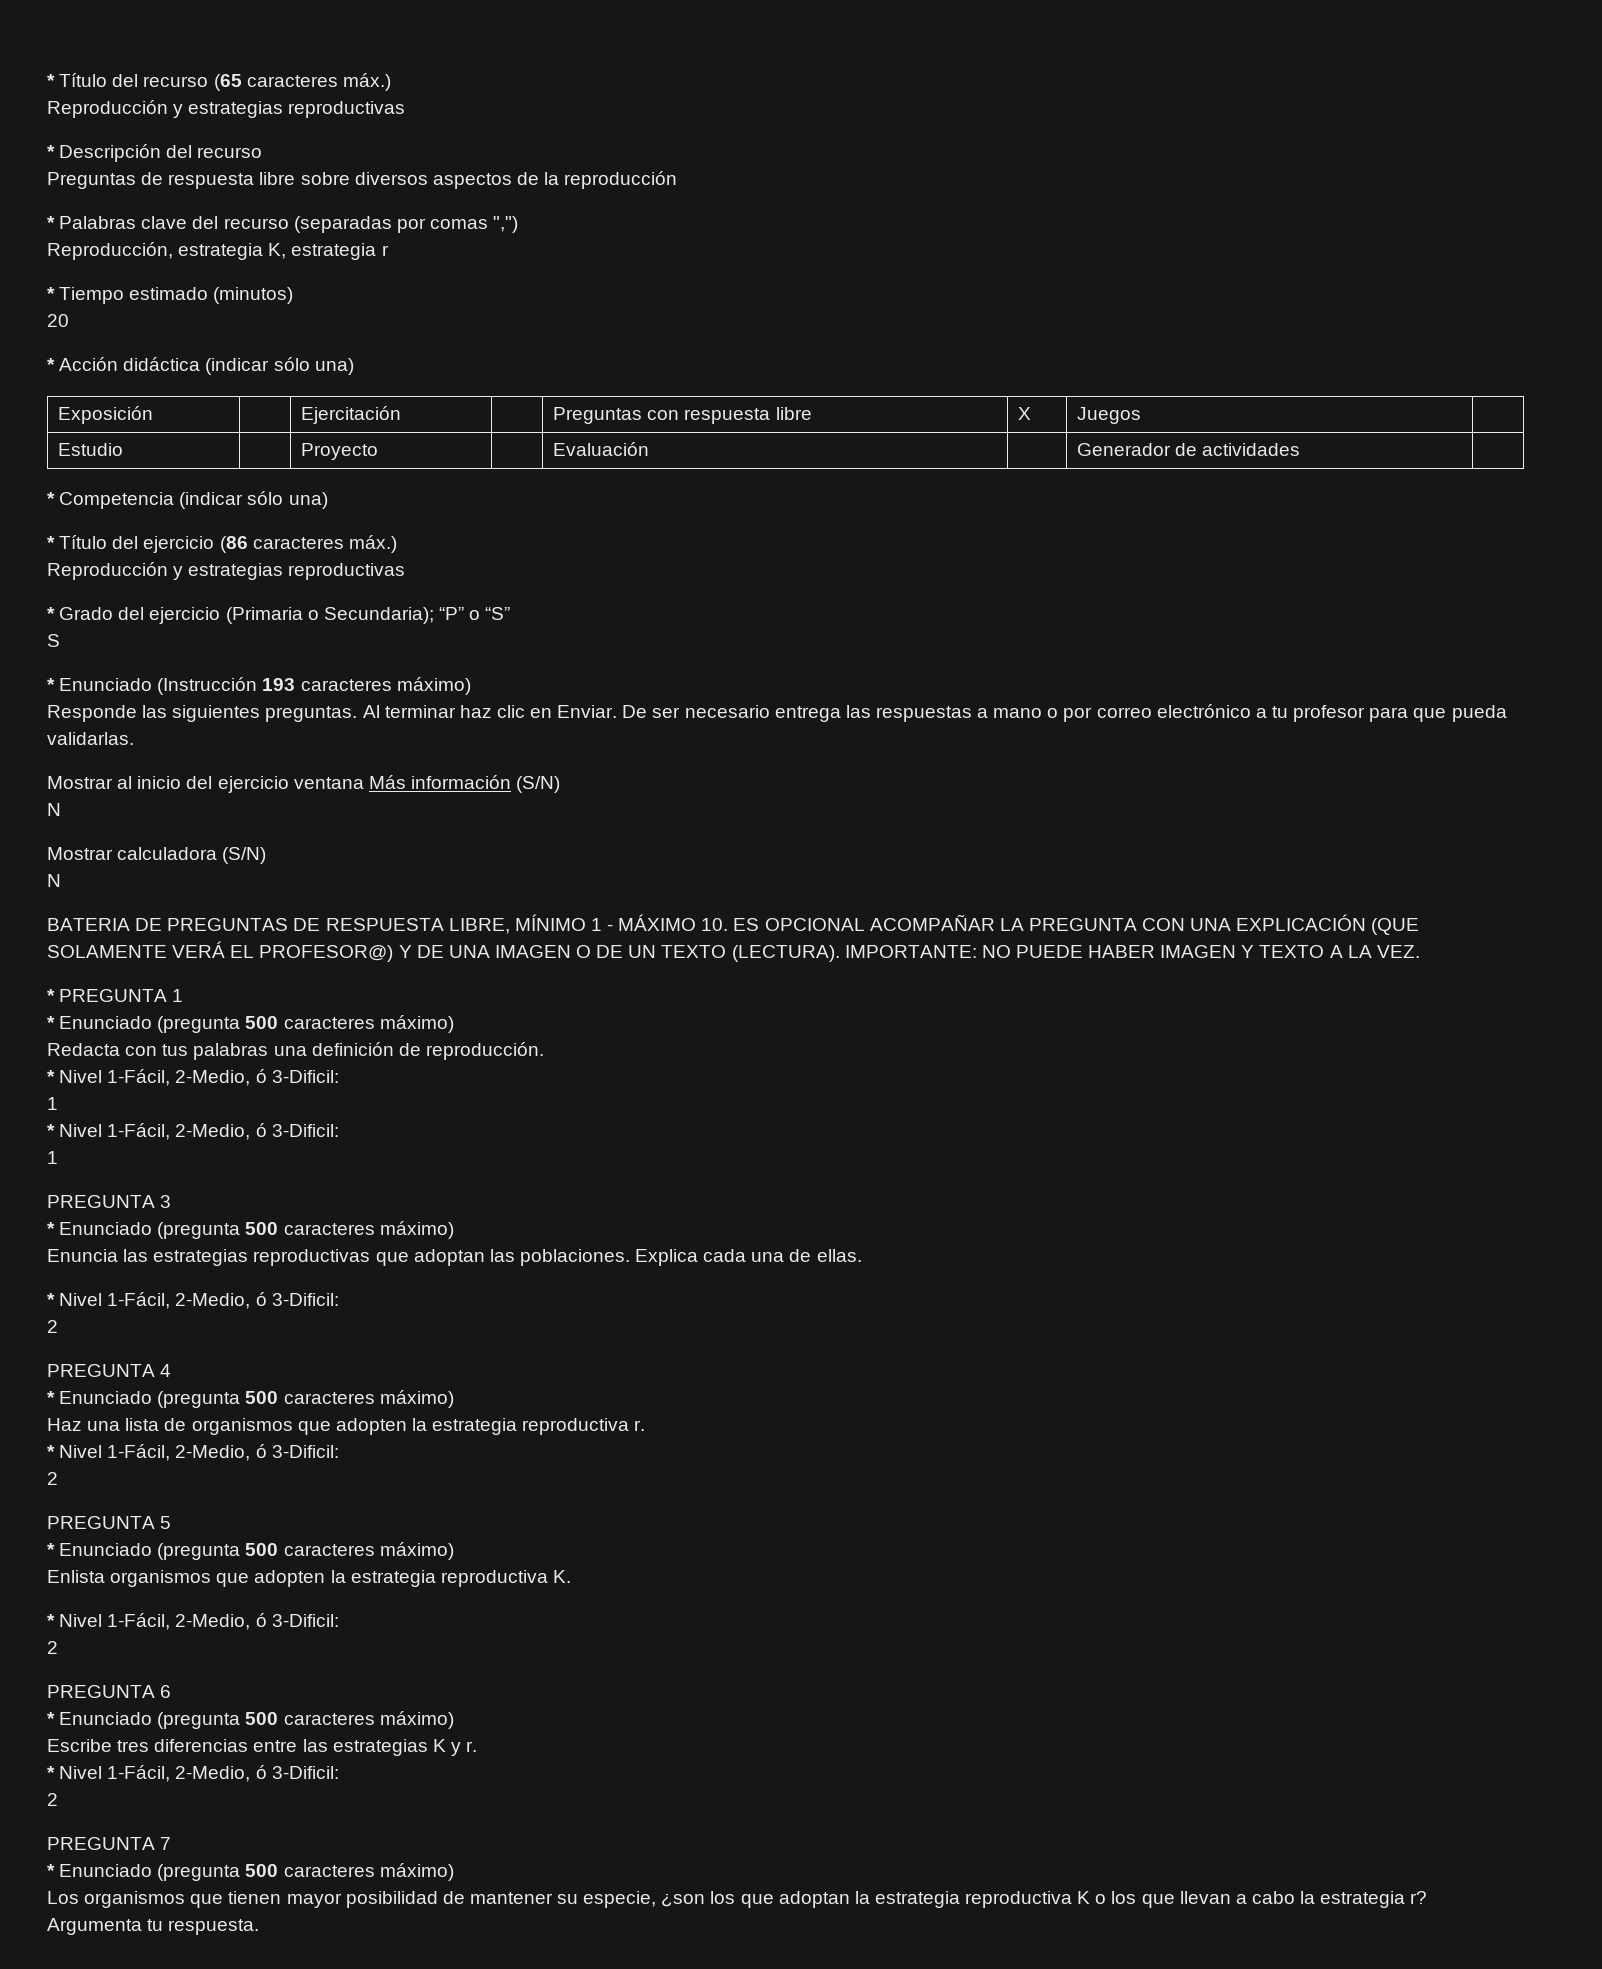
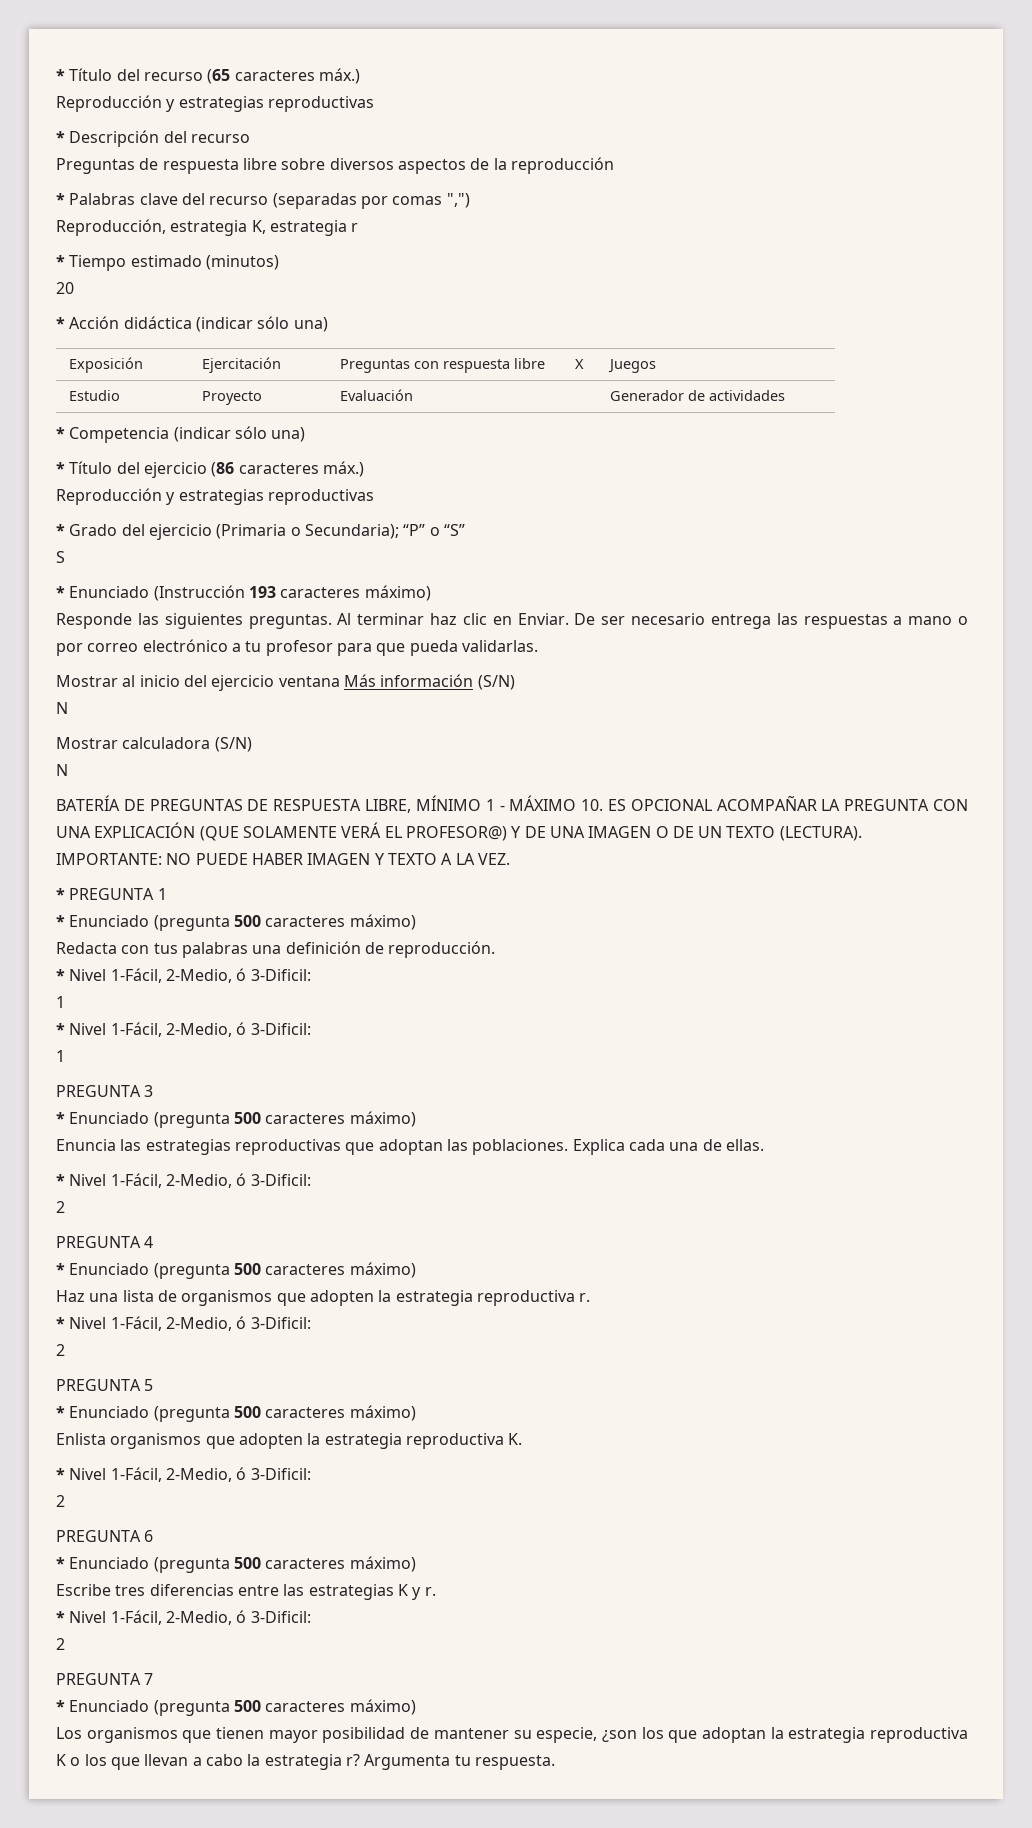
- BATERIA DE PREGUNTAS DE RESPUESTA LIBRE, MÍNIMO 1 - MÁXIMO 10. ES OPCIONAL ACOMPAÑAR LA PREGUNTA CON UNA EXPLICACIÓN (QUE SOLAMENTE VERÁ EL PROFESOR@) Y DE UNA IMAGEN O DE UN TEXTO (LECTURA).
+ BATERÍA DE PREGUNTAS DE RESPUESTA LIBRE, MÍNIMO 1 - MÁXIMO 10. ES OPCIONAL ACOMPAÑAR LA PREGUNTA CON UNA EXPLICACIÓN (QUE SOLAMENTE VERÁ EL PROFESOR@) Y DE UNA IMAGEN O DE UN TEXTO (LECTURA).

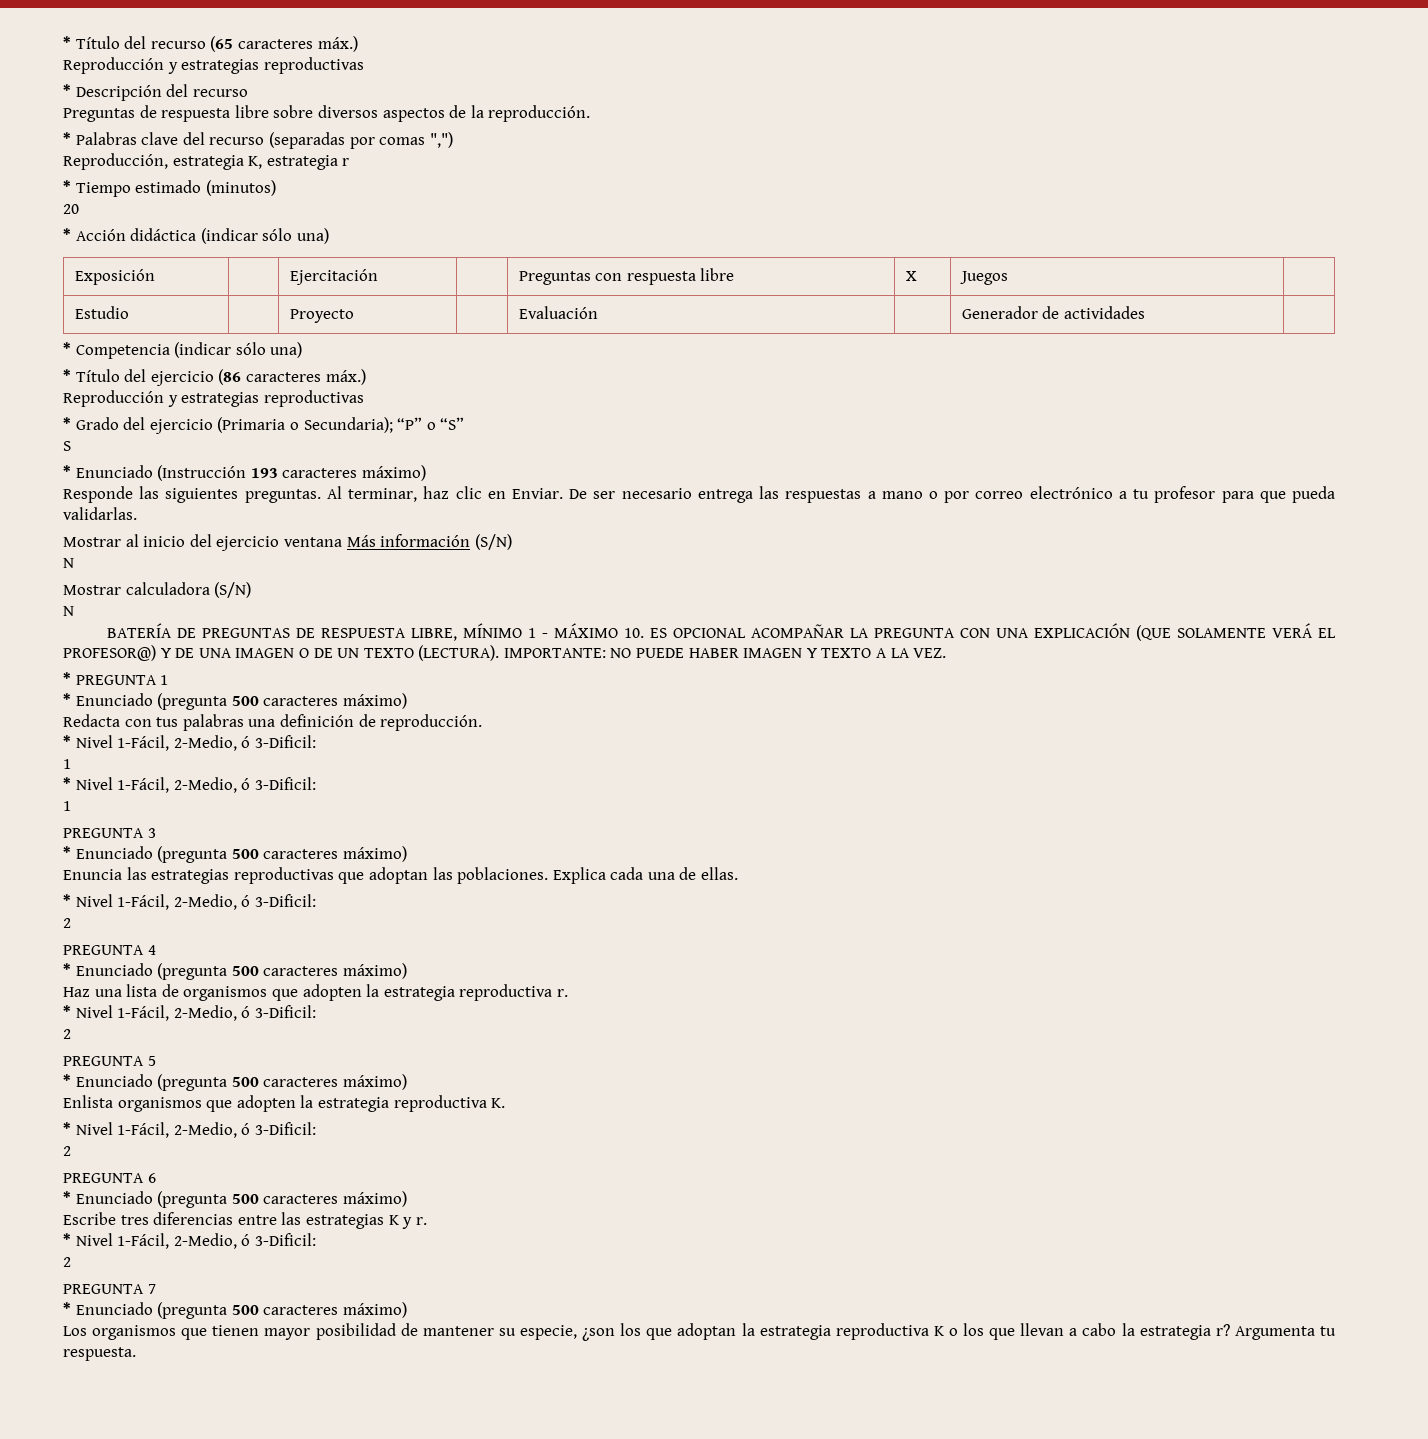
- Preguntas de respuesta libre sobre diversos aspectos de la reproducción
+ Preguntas de respuesta libre sobre diversos aspectos de la reproducción.
- Al terminar haz clic en Enviar.
+ Al terminar, haz clic en Enviar.

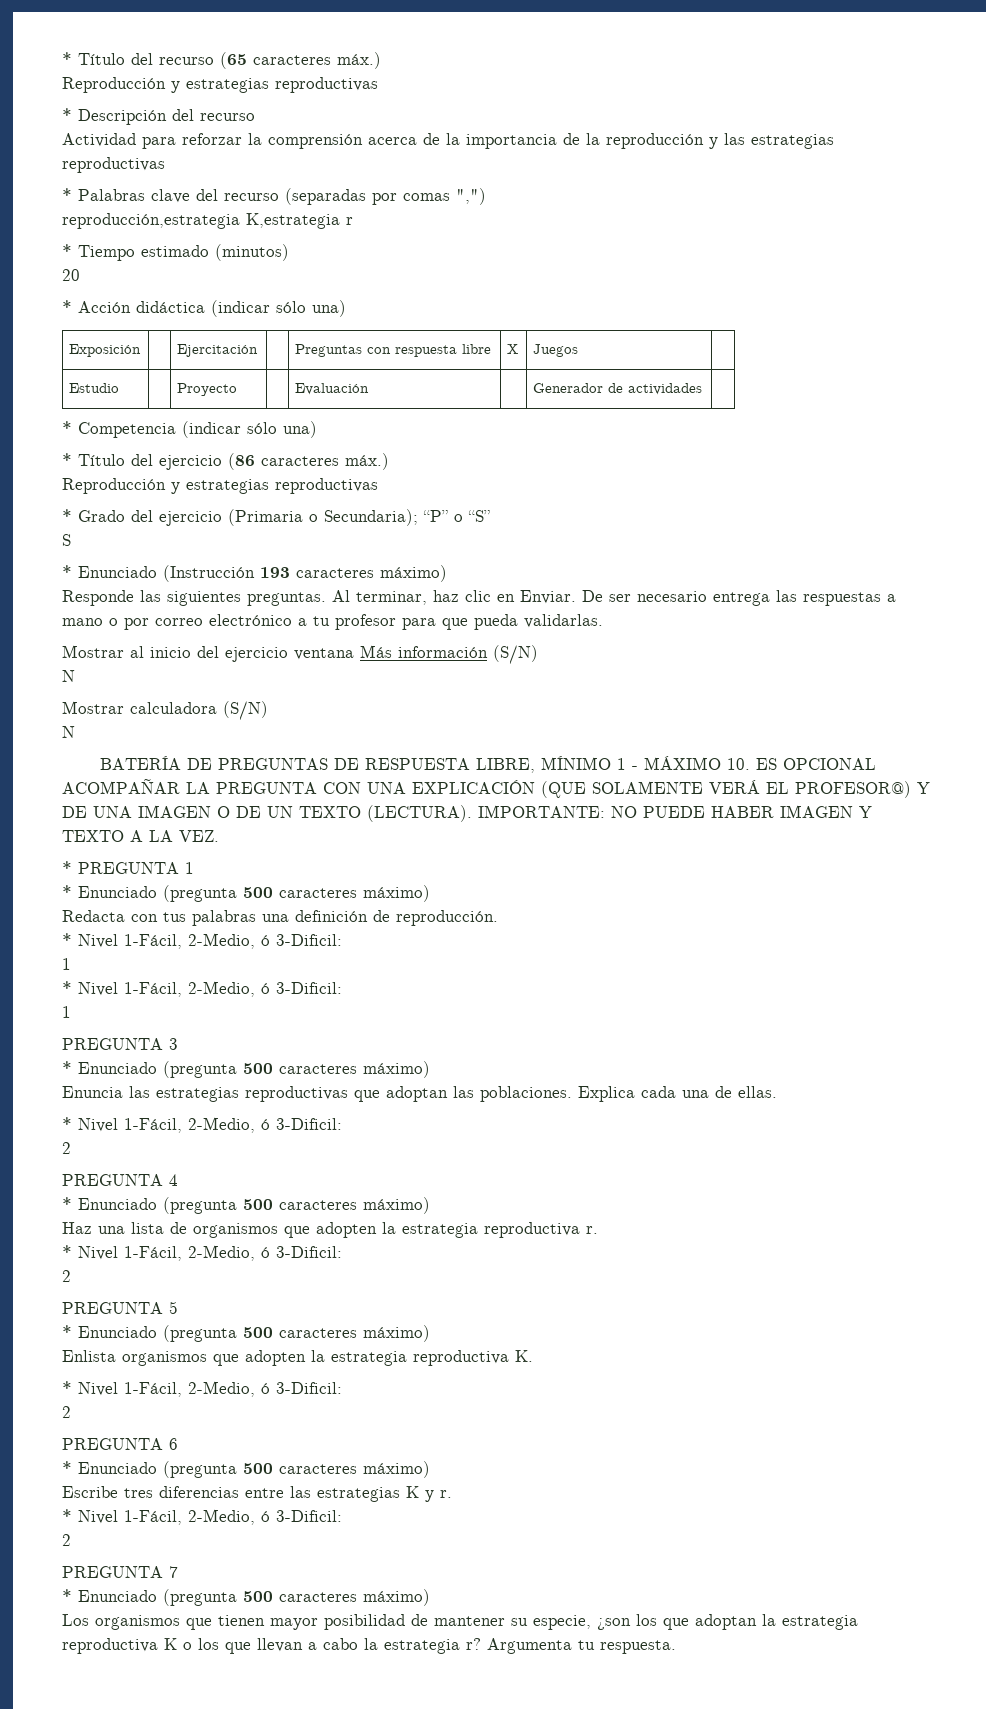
- Preguntas de respuesta libre sobre diversos aspectos de la reproducción.
+ Actividad para reforzar la comprensión acerca de la importancia de la reproducción y las estrategias reproductivas
- Reproducción, estrategia K, estrategia r
+ reproducción,estrategia K,estrategia r

